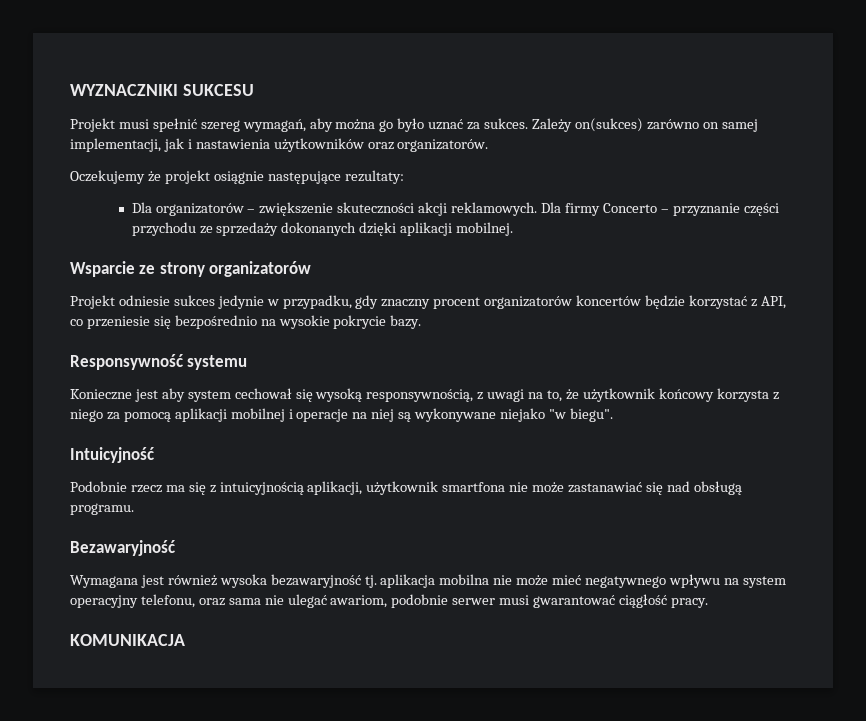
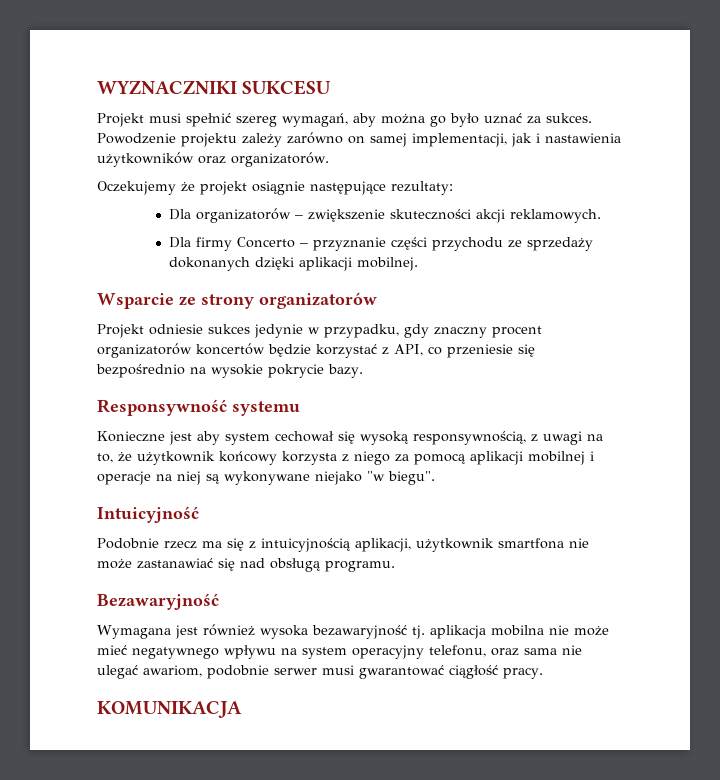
- Zależy on(sukces) zarówno on samej implementacji, jak i nastawienia użytkowników oraz organizatorów.
+ Powodzenie projektu zależy zarówno on samej implementacji, jak i nastawienia użytkowników oraz organizatorów.
- Dla organizatorów – zwiększenie skuteczności akcji reklamowych. Dla firmy Concerto – przyznanie części przychodu ze sprzedaży dokonanych dzięki aplikacji mobilnej.
+ Dla organizatorów – zwiększenie skuteczności akcji reklamowych.
+ Dla firmy Concerto – przyznanie części przychodu ze sprzedaży dokonanych dzięki aplikacji mobilnej.

